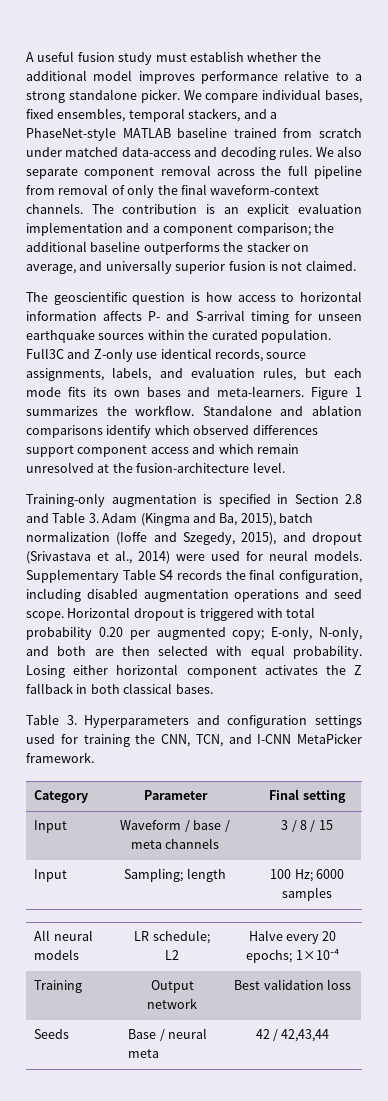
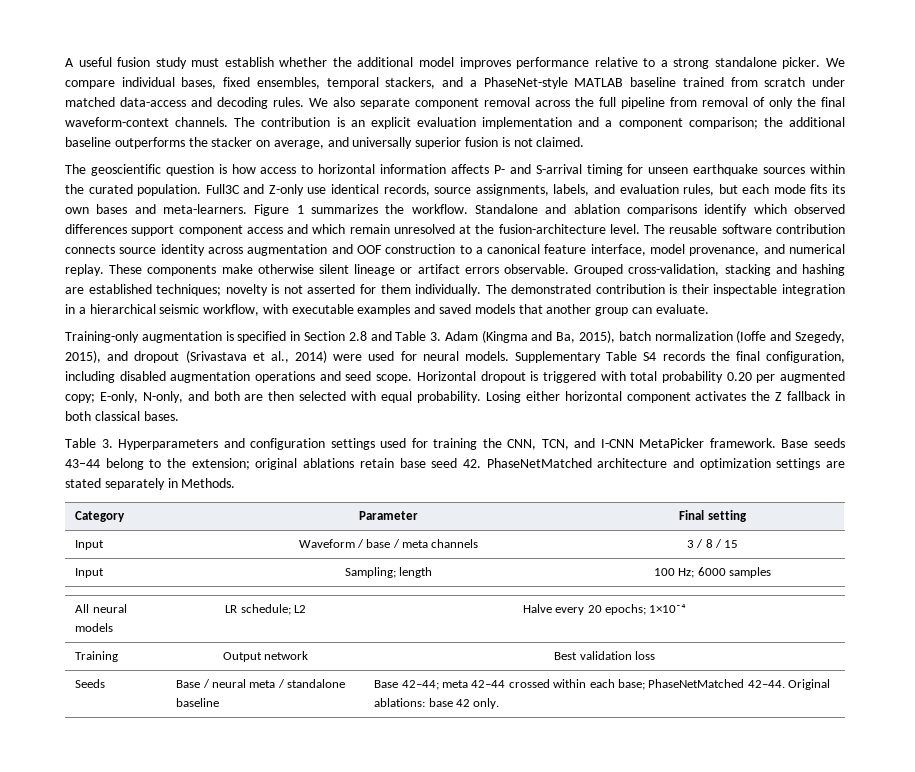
+ The reusable software contribution connects source identity across augmentation and OOF construction to a canonical feature interface, model provenance, and numerical replay. These components make otherwise silent lineage or artifact errors observable. Grouped cross-validation, stacking and hashing are established techniques; novelty is not asserted for them individually. The demonstrated contribution is their inspectable integration in a hierarchical seismic workflow, with executable examples and saved models that another group can evaluate.
+ Base seeds 43–44 belong to the extension; original ablations retain base seed 42. PhaseNetMatched architecture and optimization settings are stated separately in Methods.
- Seeds | Base / neural meta | 42 / 42,43,44
+ Seeds | Base / neural meta / standalone baseline | Base 42–44; meta 42–44 crossed within each base; PhaseNetMatched 42–44. Original ablations: base 42 only.

